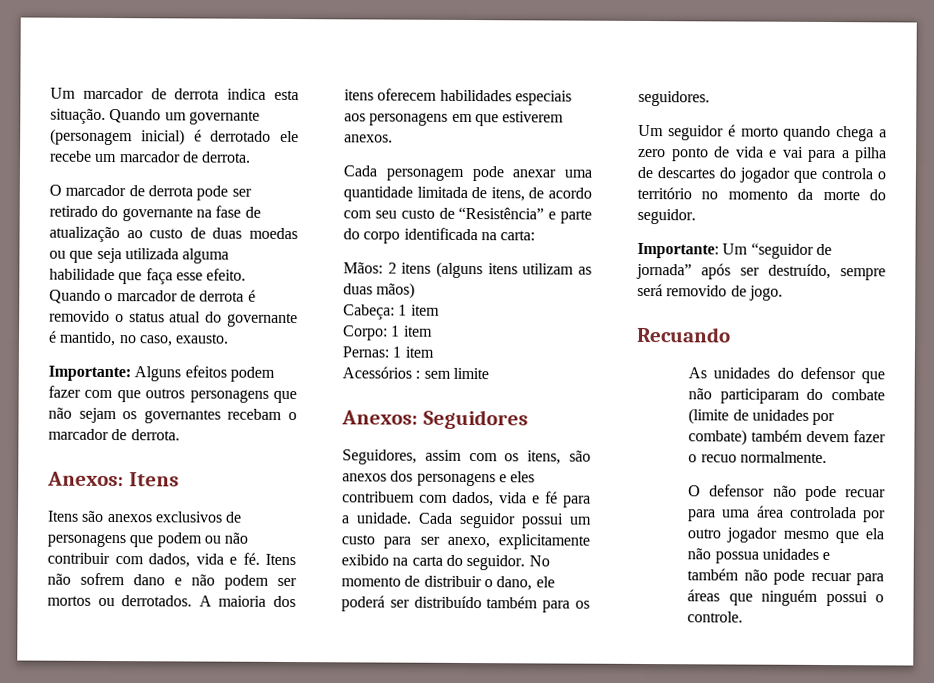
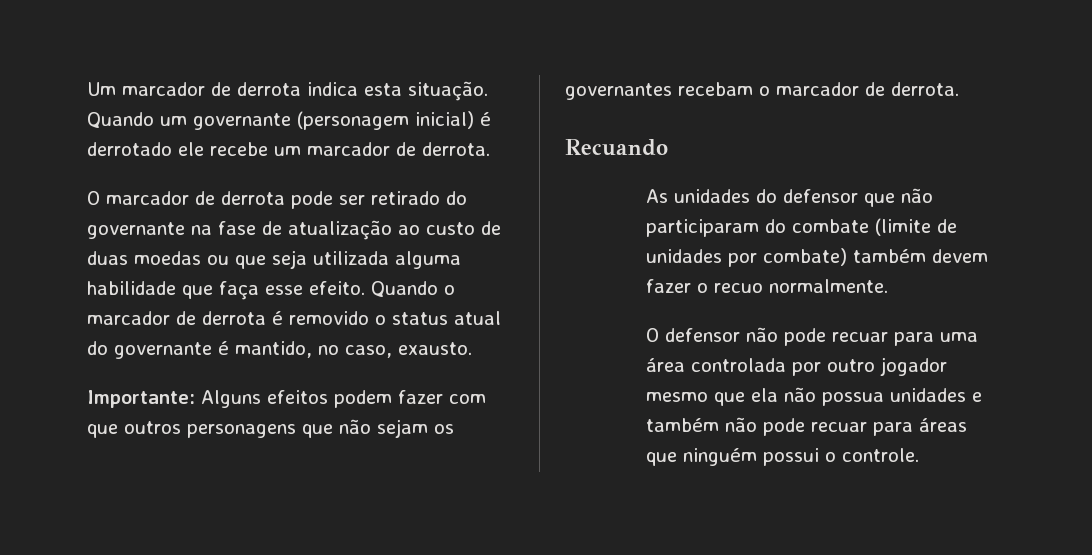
- Anexos: Itens
- Itens são anexos exclusivos de personagens que podem ou não contribuir com dados, vida e fé. Itens não sofrem dano e não podem ser mortos ou derrotados. A maioria dos itens oferecem habilidades especiais aos personagens em que estiverem anexos.
- Cada personagem pode anexar uma quantidade limitada de itens, de acordo com seu custo de “Resistência” e parte do corpo identificada na carta:
- Mãos: 2 itens (alguns itens utilizam as duas mãos)
- Cabeça: 1 item
- Corpo: 1 item
- Pernas: 1 item
- Acessórios : sem limite
- Anexos: Seguidores
- Seguidores, assim com os itens, são anexos dos personagens e eles contribuem com dados, vida e fé para a unidade. Cada seguidor possui um custo para ser anexo, explicitamente exibido na carta do seguidor. No momento de distribuir o dano, ele poderá ser distribuído também para os seguidores.
- Um seguidor é morto quando chega a zero ponto de vida e vai para a pilha de descartes do jogador que controla o território no momento da morte do seguidor.
- Importante: Um “seguidor de jornada” após ser destruído, sempre será removido de jogo.

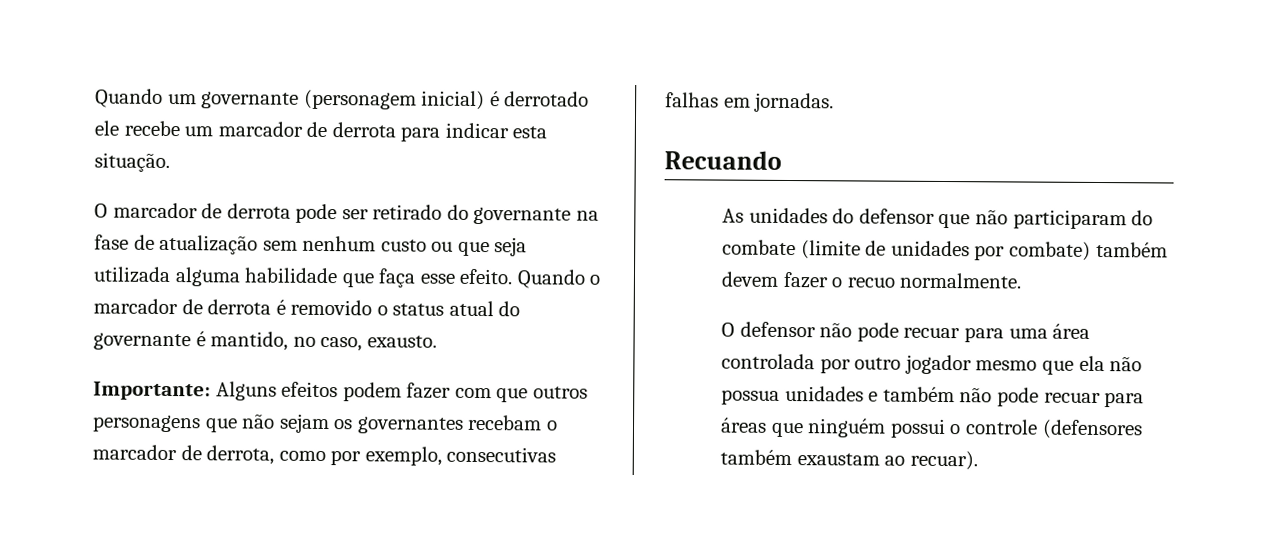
- Um marcador de derrota indica esta situação. Quando um governante (personagem inicial) é derrotado ele recebe um marcador de derrota.
+ Quando um governante (personagem inicial) é derrotado ele recebe um marcador de derrota para indicar esta situação.
- O marcador de derrota pode ser retirado do governante na fase de atualização ao custo de duas moedas ou que seja utilizada alguma habilidade que faça esse efeito.
+ O marcador de derrota pode ser retirado do governante na fase de atualização sem nenhum custo ou que seja utilizada alguma habilidade que faça esse efeito.
- Importante: Alguns efeitos podem fazer com que outros personagens que não sejam os governantes recebam o marcador de derrota.
+ Importante: Alguns efeitos podem fazer com que outros personagens que não sejam os governantes recebam o marcador de derrota, como por exemplo, consecutivas falhas em jornadas.
- O defensor não pode recuar para uma área controlada por outro jogador mesmo que ela não possua unidades e também não pode recuar para áreas que ninguém possui o controle.
+ O defensor não pode recuar para uma área controlada por outro jogador mesmo que ela não possua unidades e também não pode recuar para áreas que ninguém possui o controle (defensores também exaustam ao recuar).

